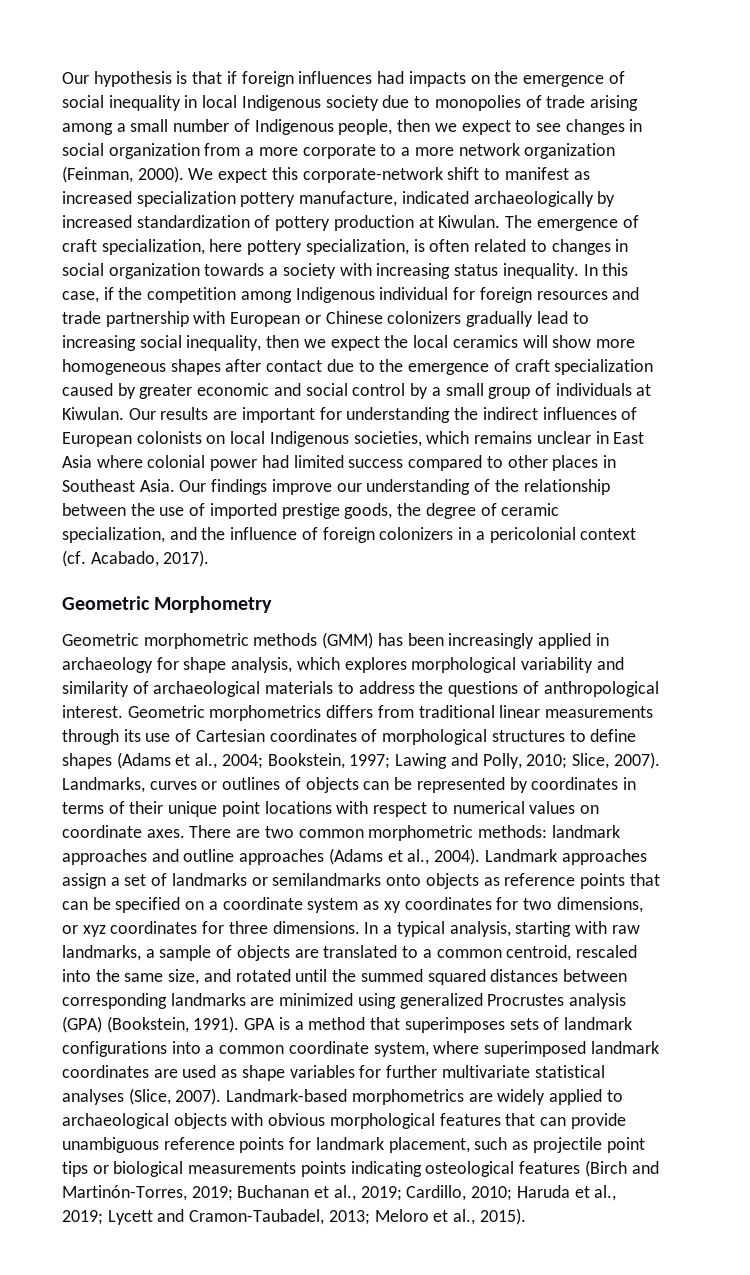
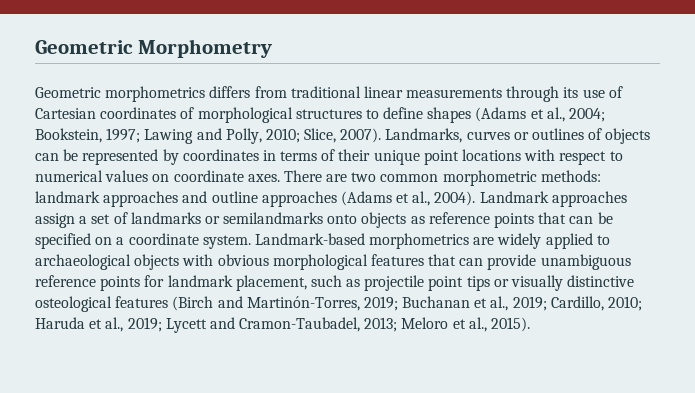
- Our hypothesis is that if foreign influences had impacts on the emergence of social inequality in local Indigenous society due to monopolies of trade arising among a small number of Indigenous people, then we expect to see changes in social organization from a more corporate to a more network organization (Feinman, 2000). We expect this corporate-network shift to manifest as increased specialization pottery manufacture, indicated archaeologically by increased standardization of pottery production at Kiwulan. The emergence of craft specialization, here pottery specialization, is often related to changes in social organization towards a society with increasing status inequality. In this case, if the competition among Indigenous individual for foreign resources and trade partnership with European or Chinese colonizers gradually lead to increasing social inequality, then we expect the local ceramics will show more homogeneous shapes after contact due to the emergence of craft specialization caused by greater economic and social control by a small group of individuals at Kiwulan. Our results are important for understanding the indirect influences of European colonists on local Indigenous societies, which remains unclear in East Asia where colonial power had limited success compared to other places in Southeast Asia. Our findings improve our understanding of the relationship between the use of imported prestige goods, the degree of ceramic specialization, and the influence of foreign colonizers in a pericolonial context (cf. Acabado, 2017).
  Geometric Morphometry
- Geometric morphometric methods (GMM) has been increasingly applied in archaeology for shape analysis, which explores morphological variability and similarity of archaeological materials to address the questions of anthropological interest. Geometric morphometrics differs from traditional linear measurements through its use of Cartesian coordinates of morphological structures to define shapes (Adams et al., 2004; Bookstein, 1997; Lawing and Polly, 2010; Slice, 2007).
+ Geometric morphometrics differs from traditional linear measurements through its use of Cartesian coordinates of morphological structures to define shapes (Adams et al., 2004; Bookstein, 1997; Lawing and Polly, 2010; Slice, 2007).
- Landmark approaches assign a set of landmarks or semilandmarks onto objects as reference points that can be specified on a coordinate system as xy coordinates for two dimensions, or xyz coordinates for three dimensions. In a typical analysis, starting with raw landmarks, a sample of objects are translated to a common centroid, rescaled into the same size, and rotated until the summed squared distances between corresponding landmarks are minimized using generalized Procrustes analysis (GPA) (Bookstein, 1991). GPA is a method that superimposes sets of landmark configurations into a common coordinate system, where superimposed landmark coordinates are used as shape variables for further multivariate statistical analyses (Slice, 2007).
+ Landmark approaches assign a set of landmarks or semilandmarks onto objects as reference points that can be specified on a coordinate system.
- Landmark-based morphometrics are widely applied to archaeological objects with obvious morphological features that can provide unambiguous reference points for landmark placement, such as projectile point tips or biological measurements points indicating osteological features (Birch and Martinón-Torres, 2019; Buchanan et al., 2019; Cardillo, 2010; Haruda et al., 2019; Lycett and Cramon-Taubadel, 2013; Meloro et al., 2015).
+ Landmark-based morphometrics are widely applied to archaeological objects with obvious morphological features that can provide unambiguous reference points for landmark placement, such as projectile point tips or visually distinctive osteological features (Birch and Martinón-Torres, 2019; Buchanan et al., 2019; Cardillo, 2010; Haruda et al., 2019; Lycett and Cramon-Taubadel, 2013; Meloro et al., 2015).

